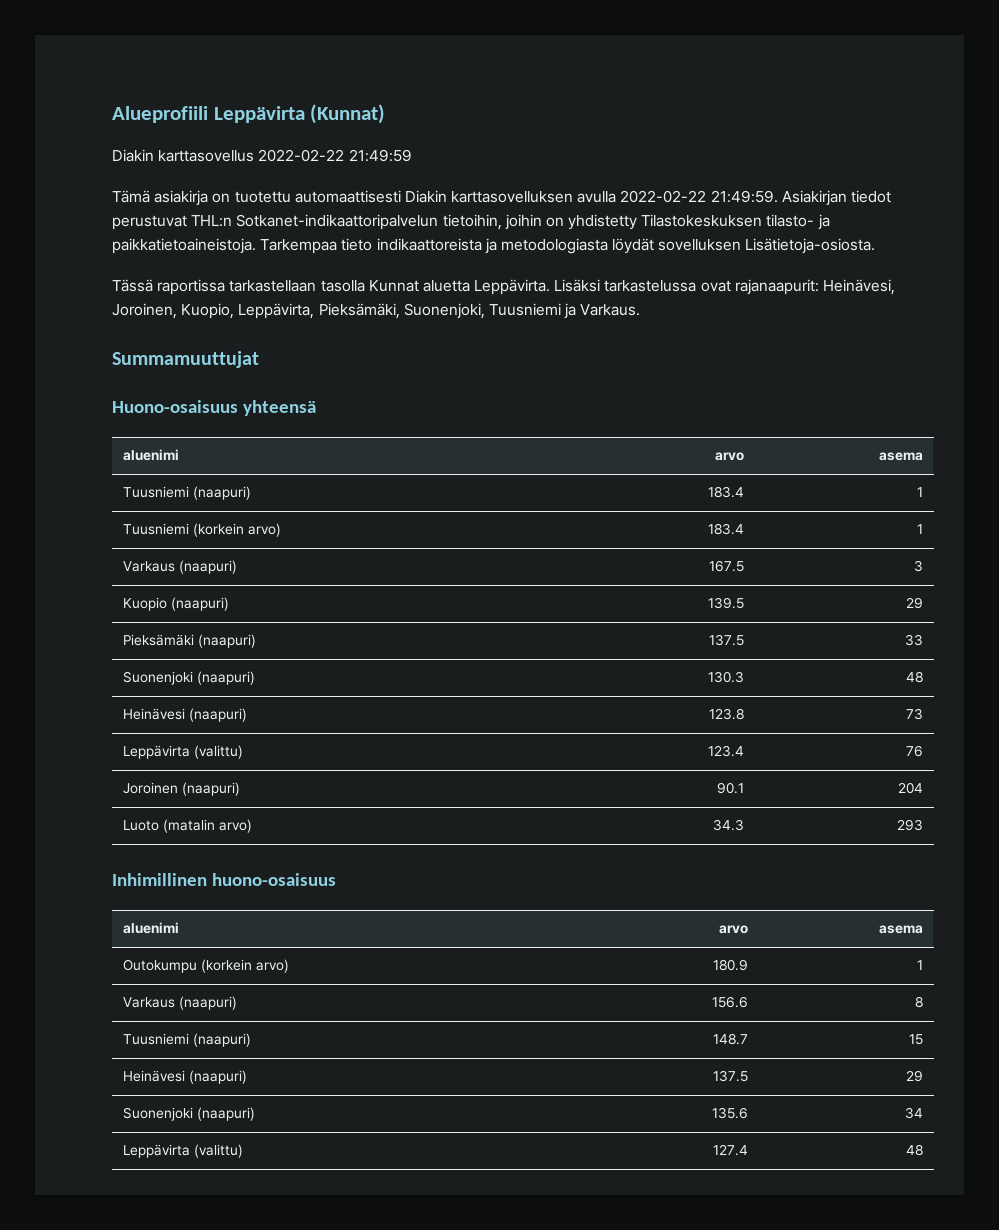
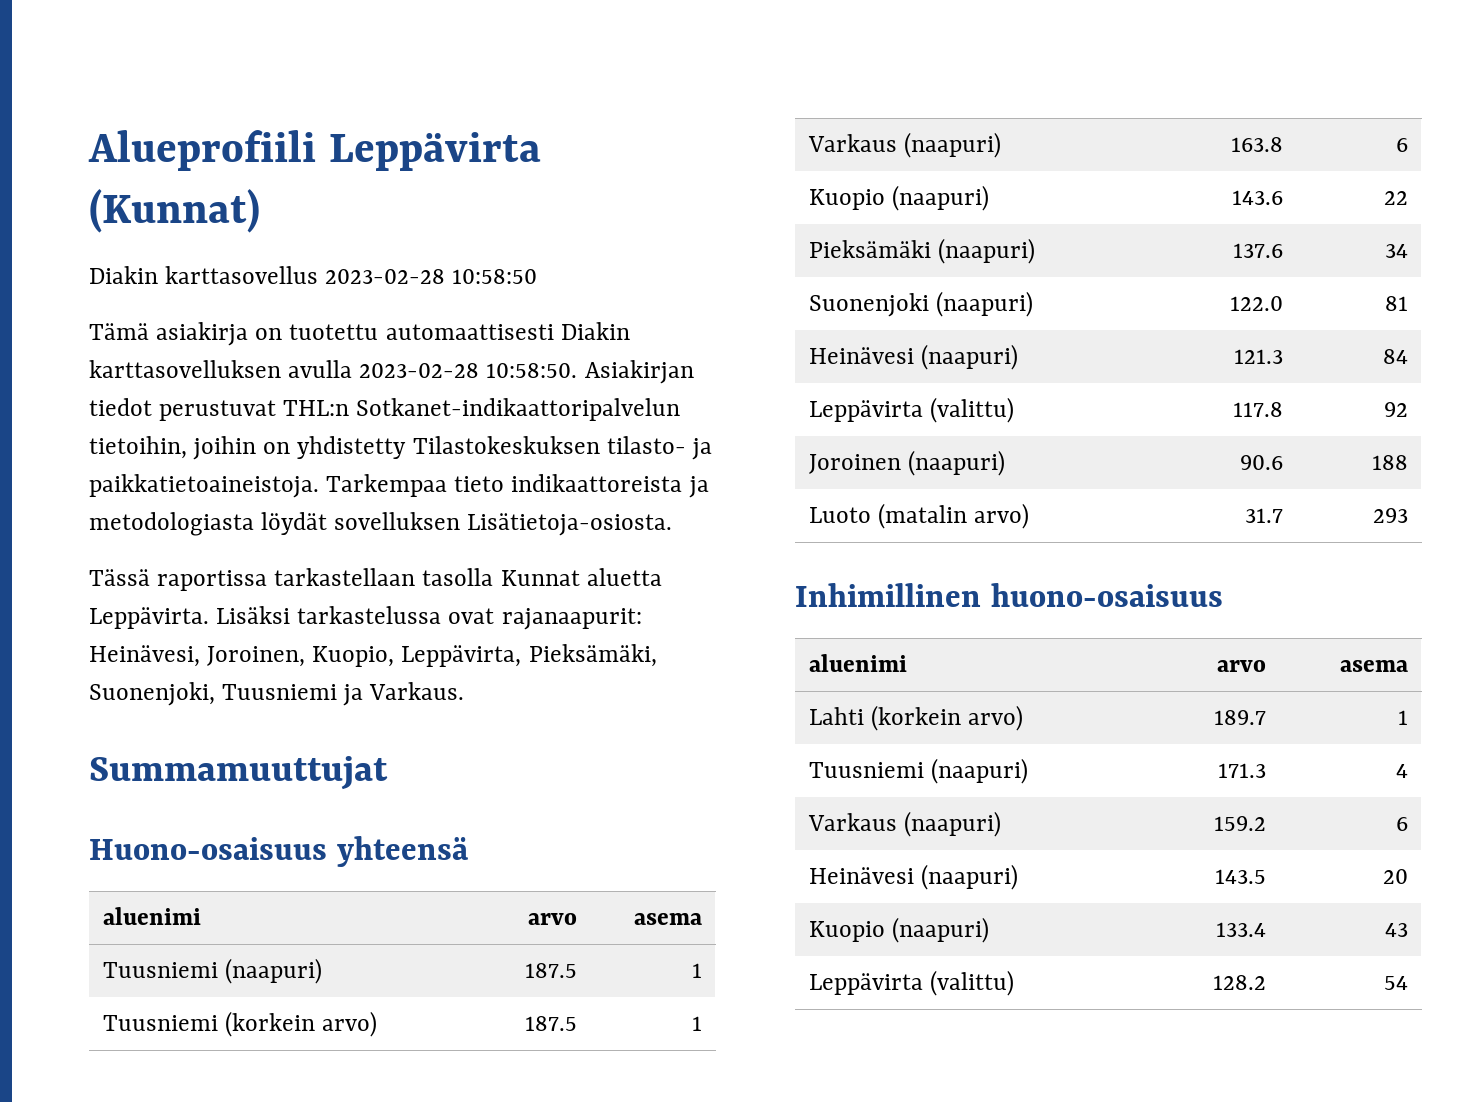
- Diakin karttasovellus 2022-02-22 21:49:59
+ Diakin karttasovellus 2023-02-28 10:58:50
- Tämä asiakirja on tuotettu automaattisesti Diakin karttasovelluksen avulla 2022-02-22 21:49:59.
+ Tämä asiakirja on tuotettu automaattisesti Diakin karttasovelluksen avulla 2023-02-28 10:58:50.
- Tuusniemi (naapuri) | 183.4 | 1
+ Tuusniemi (naapuri) | 187.5 | 1
- Tuusniemi (korkein arvo) | 183.4 | 1
- Varkaus (naapuri) | 167.5 | 3
- Kuopio (naapuri) | 139.5 | 29
+ Tuusniemi (korkein arvo) | 187.5 | 1
+ Varkaus (naapuri) | 163.8 | 6
+ Kuopio (naapuri) | 143.6 | 22
- Pieksämäki (naapuri) | 137.5 | 33
- Suonenjoki (naapuri) | 130.3 | 48
- Heinävesi (naapuri) | 123.8 | 73
- Leppävirta (valittu) | 123.4 | 76
+ Pieksämäki (naapuri) | 137.6 | 34
+ Suonenjoki (naapuri) | 122.0 | 81
+ Heinävesi (naapuri) | 121.3 | 84
+ Leppävirta (valittu) | 117.8 | 92
- Joroinen (naapuri) | 90.1 | 204
+ Joroinen (naapuri) | 90.6 | 188
- Luoto (matalin arvo) | 34.3 | 293
+ Luoto (matalin arvo) | 31.7 | 293
- Outokumpu (korkein arvo) | 180.9 | 1
- Varkaus (naapuri) | 156.6 | 8
- Tuusniemi (naapuri) | 148.7 | 15
- Heinävesi (naapuri) | 137.5 | 29
- Suonenjoki (naapuri) | 135.6 | 34
- Leppävirta (valittu) | 127.4 | 48
+ Lahti (korkein arvo) | 189.7 | 1
+ Tuusniemi (naapuri) | 171.3 | 4
+ Varkaus (naapuri) | 159.2 | 6
+ Heinävesi (naapuri) | 143.5 | 20
+ Kuopio (naapuri) | 133.4 | 43
+ Leppävirta (valittu) | 128.2 | 54

